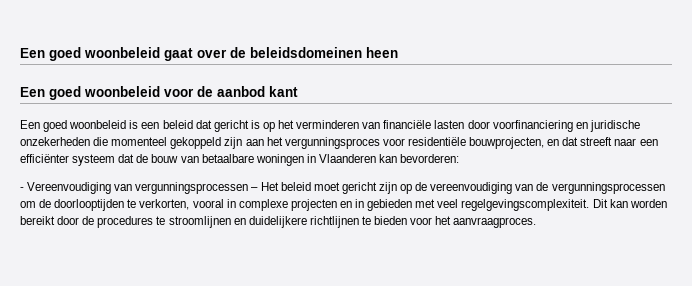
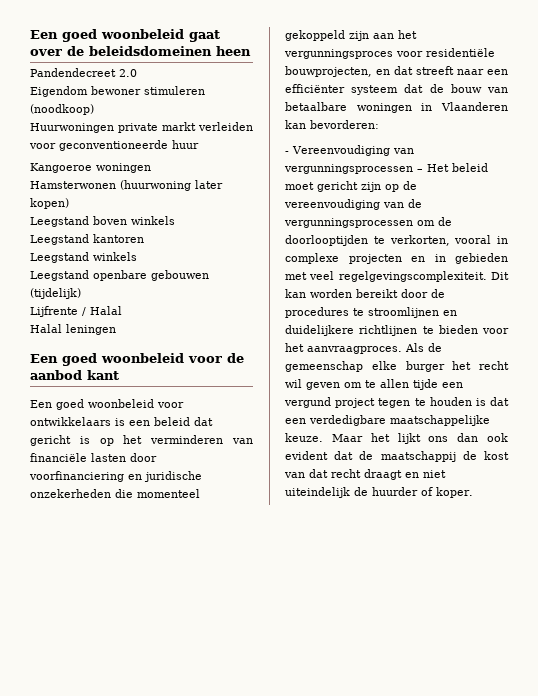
+ Pandendecreet 2.0
+ Eigendom bewoner stimuleren (noodkoop)
+ Huurwoningen private markt verleiden voor geconventioneerde huur
+ Kangoeroe woningen
+ Hamsterwonen (huurwoning later kopen)
+ Leegstand boven winkels
+ Leegstand kantoren
+ Leegstand winkels
+ Leegstand openbare gebouwen (tijdelijk)
+ Lijfrente / Halal
+ Halal leningen
- Een goed woonbeleid is een beleid dat gericht is op het verminderen van financiële lasten door voorfinanciering en juridische onzekerheden die momenteel gekoppeld zijn aan het vergunningsproces voor residentiële bouwprojecten, en dat streeft naar een efficiënter systeem dat de bouw van betaalbare woningen in Vlaanderen kan bevorderen:
+ Een goed woonbeleid voor ontwikkelaars is een beleid dat gericht is op het verminderen van financiële lasten door voorfinanciering en juridische onzekerheden die momenteel gekoppeld zijn aan het vergunningsproces voor residentiële bouwprojecten, en dat streeft naar een efficiënter systeem dat de bouw van betaalbare woningen in Vlaanderen kan bevorderen:
+ Als de gemeenschap elke burger het recht wil geven om te allen tijde een vergund project tegen te houden is dat een verdedigbare maatschappelijke keuze. Maar het lijkt ons dan ook evident dat de maatschappij de kost van dat recht draagt en niet uiteindelijk de huurder of koper.

